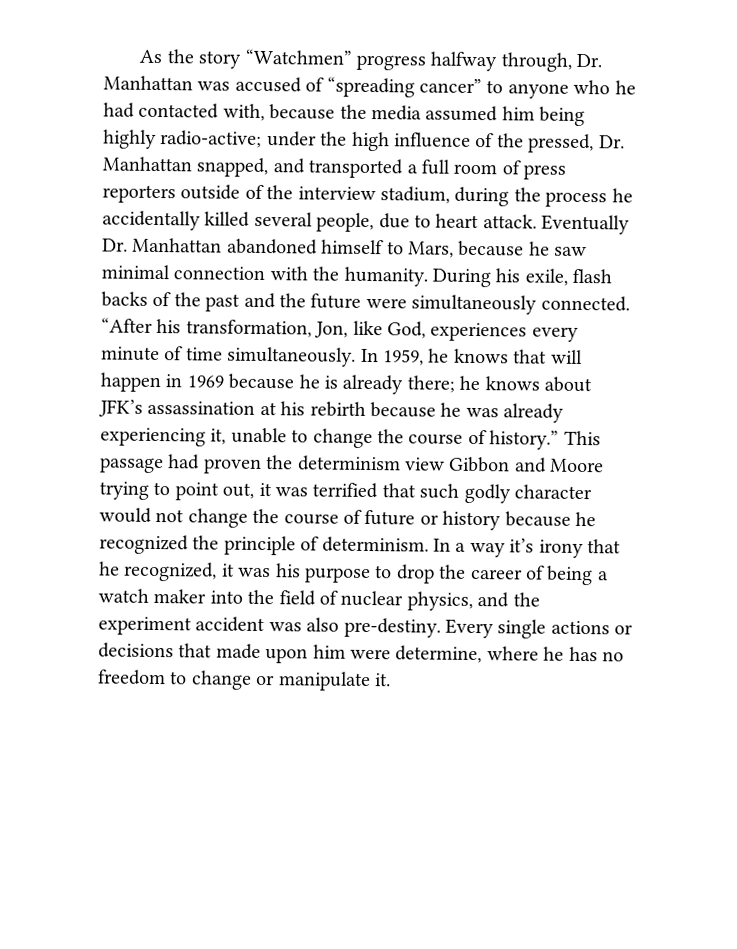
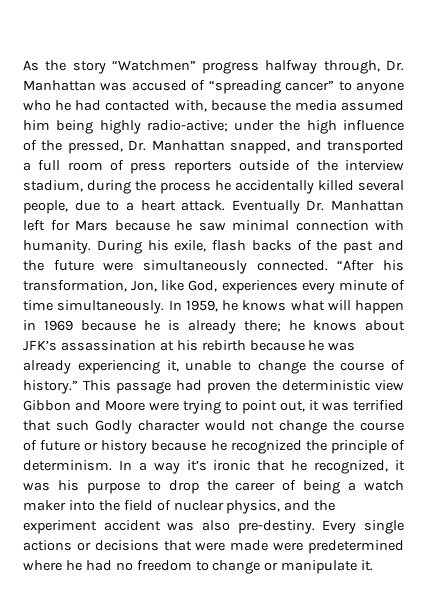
- under the high influence of the pressed, Dr. Manhattan snapped, and transported a full room of press reporters outside of the interview stadium, during the process he accidentally killed several people, due to heart attack.
+ under the high influence of the pressed, Dr. Manhattan snapped, and transported a full room of press reporters outside of the interview stadium, during the process he accidentally killed several people, due to a heart attack.
- Eventually Dr. Manhattan abandoned himself to Mars, because he saw minimal connection with the humanity.
+ Eventually Dr. Manhattan left for Mars because he saw minimal connection with humanity.
- In 1959, he knows that will happen in 1969 because he is already there; he knows about JFK’s assassination at his rebirth because he was already experiencing it, unable to change the course of history.”
+ In 1959, he knows what will happen in 1969 because he is already there; he knows about JFK’s assassination at his rebirth because he was already experiencing it, unable to change the course of history.”
- This passage had proven the determinism view Gibbon and Moore trying to point out, it was terrified that such godly character would not change the course of future or history because he recognized the principle of determinism.
+ This passage had proven the deterministic view Gibbon and Moore were trying to point out, it was terrified that such Godly character would not change the course of future or history because he recognized the principle of determinism.
- In a way it’s irony that he recognized, it was his purpose to drop the career of being a watch maker into the field of nuclear physics, and the experiment accident was also pre-destiny.
+ In a way it’s ironic that he recognized, it was his purpose to drop the career of being a watch maker into the field of nuclear physics, and the experiment accident was also pre-destiny.
- Every single actions or decisions that made upon him were determine, where he has no freedom to change or manipulate it.
+ Every single actions or decisions that were made were predetermined where he had no freedom to change or manipulate it.

